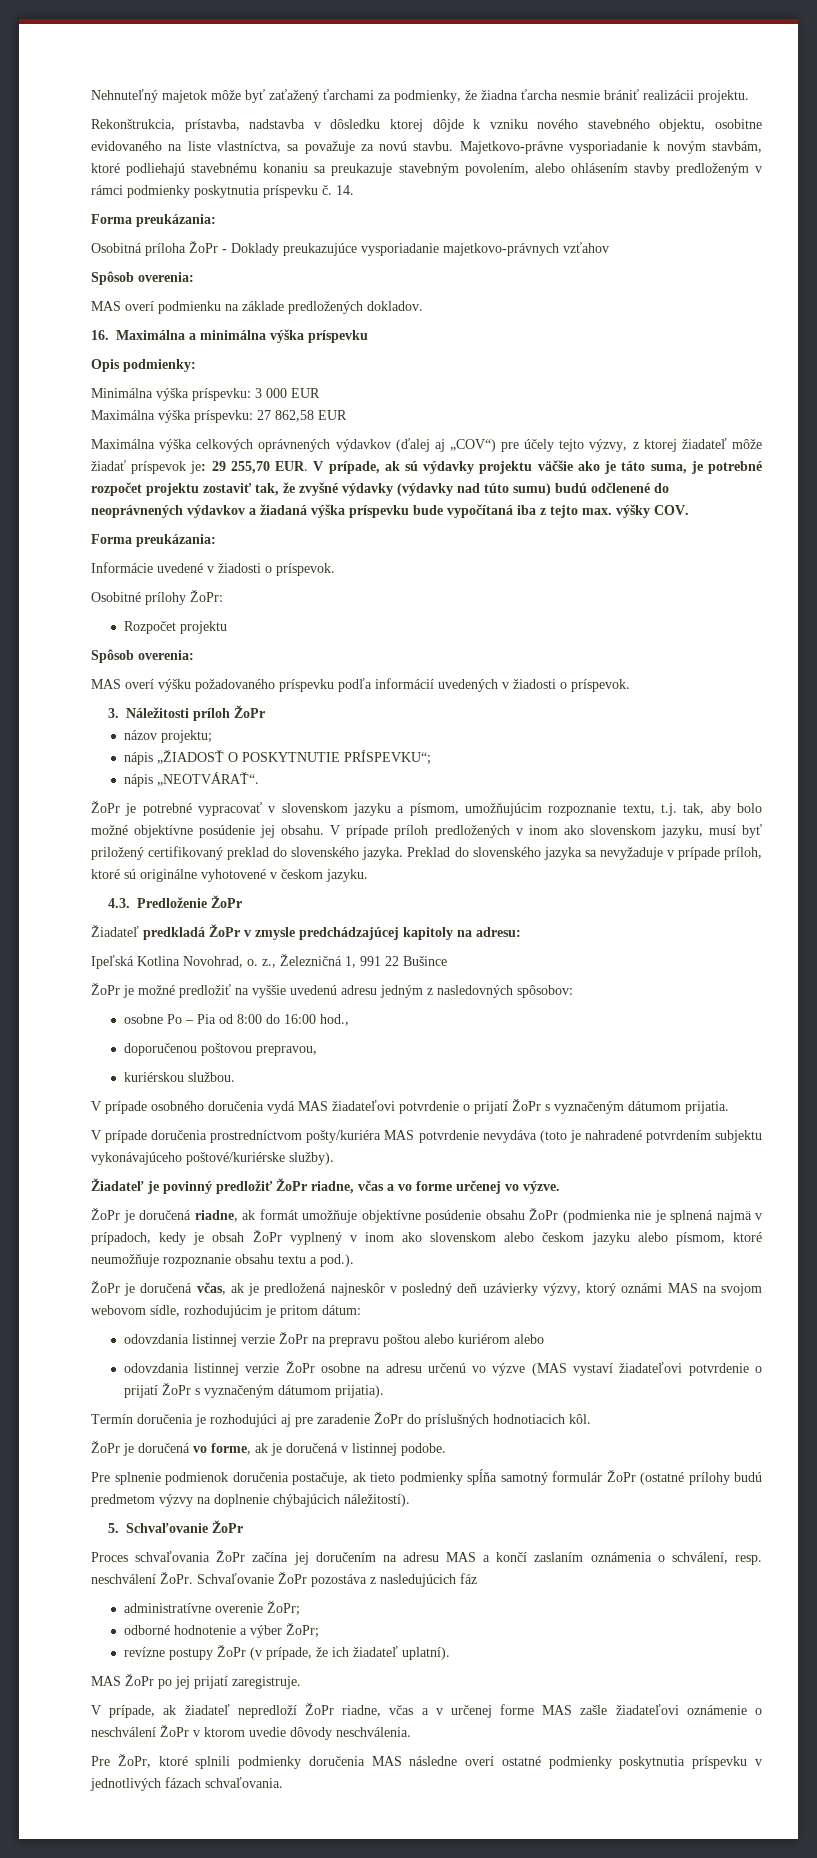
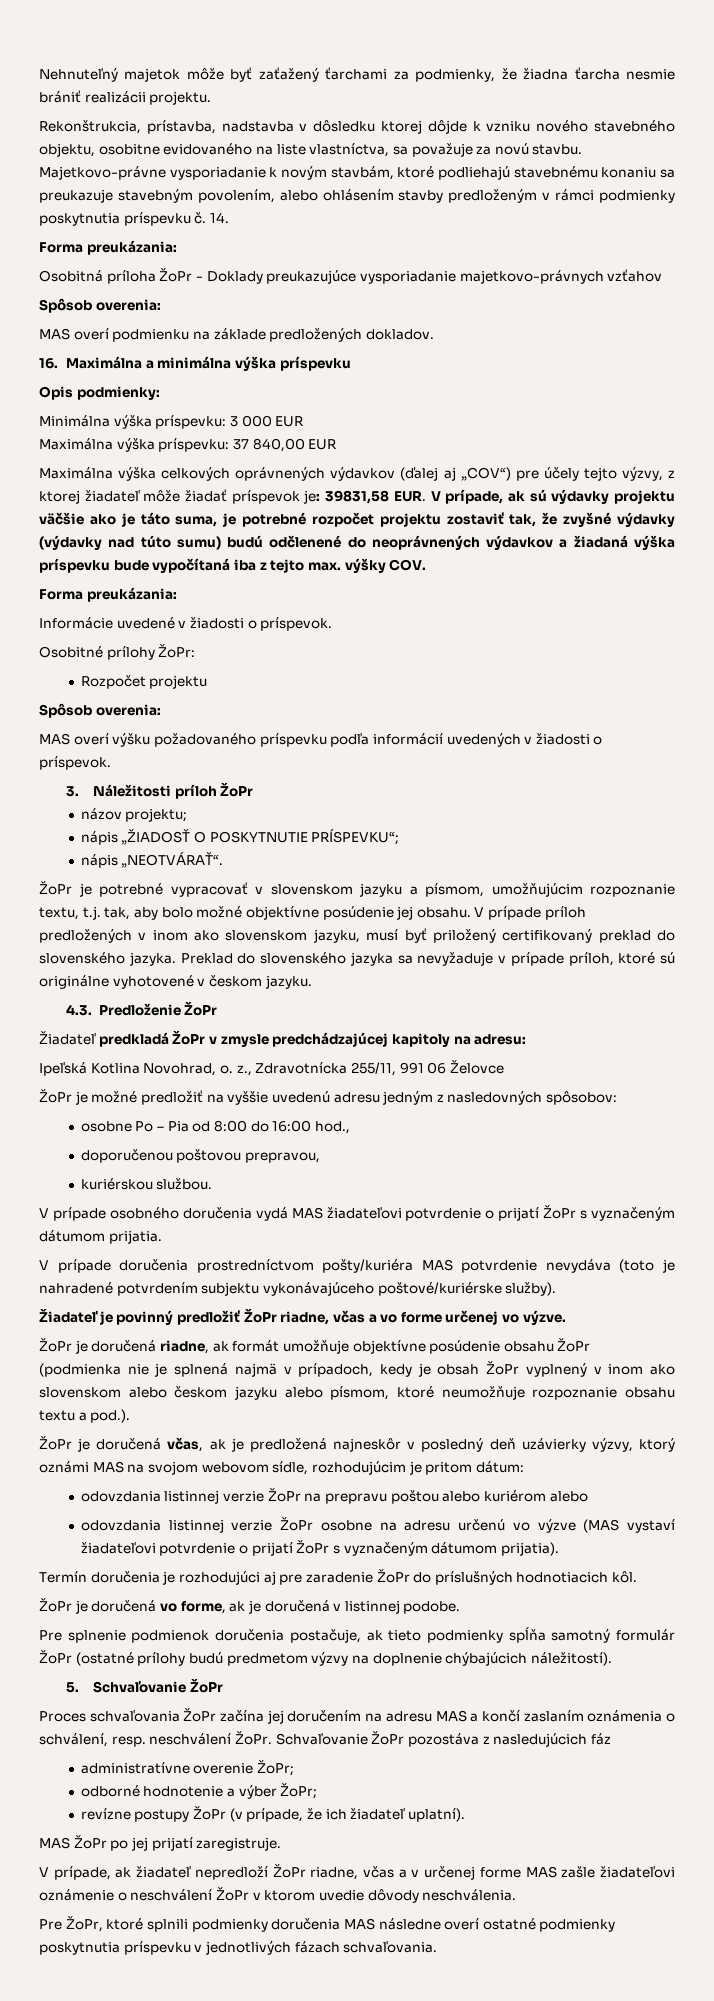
- Maximálna výška príspevku: 27 862,58 EUR
+ Maximálna výška príspevku: 37 840,00 EUR
- 29 255,70 EUR. V prípade, ak sú výdavky projektu väčšie ako je táto suma, je potrebné rozpočet projektu zostaviť tak, že zvyšné výdavky (výdavky nad túto sumu) budú odčlenené do neoprávnených výdavkov a žiadaná výška príspevku bude vypočítaná iba z tejto max. výšky COV.
+ 39831,58 EUR. V prípade, ak sú výdavky projektu väčšie ako je táto suma, je potrebné rozpočet projektu zostaviť tak, že zvyšné výdavky (výdavky nad túto sumu) budú odčlenené do neoprávnených výdavkov a žiadaná výška príspevku bude vypočítaná iba z tejto max. výšky COV.
- Ipeľská Kotlina Novohrad, o. z., Železničná 1, 991 22 Bušince
+ Ipeľská Kotlina Novohrad, o. z., Zdravotnícka 255/11, 991 06 Želovce

